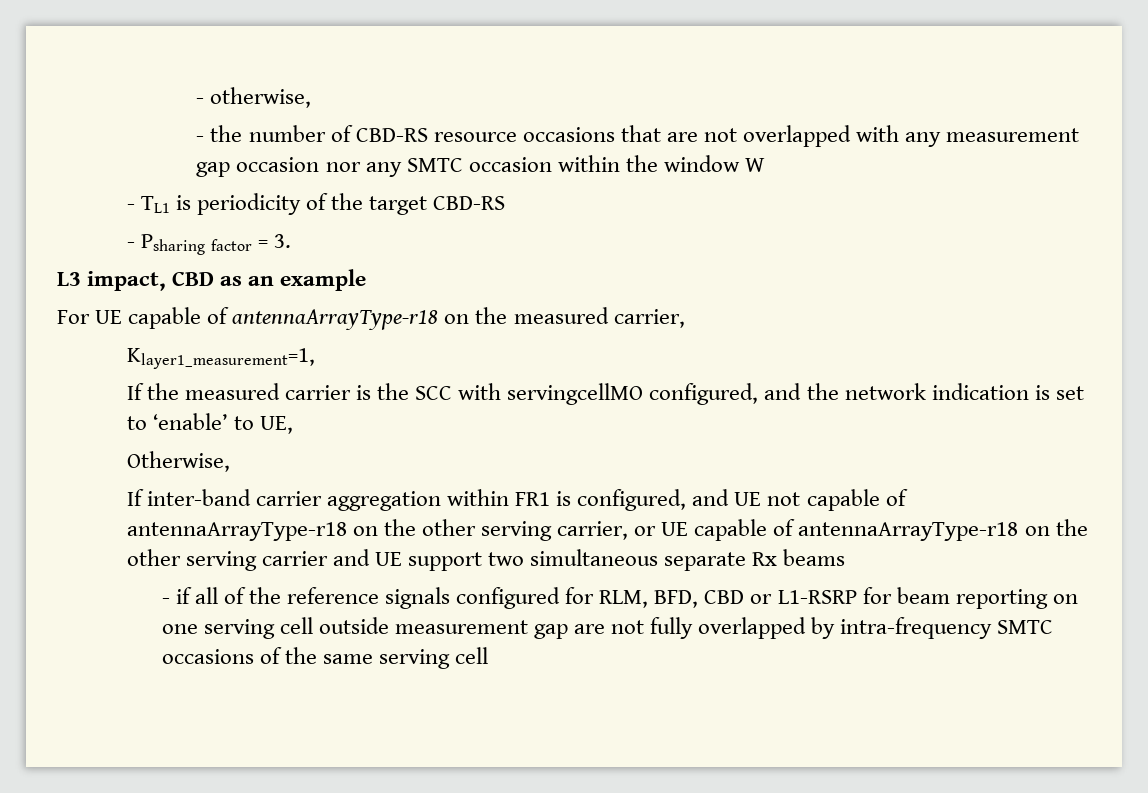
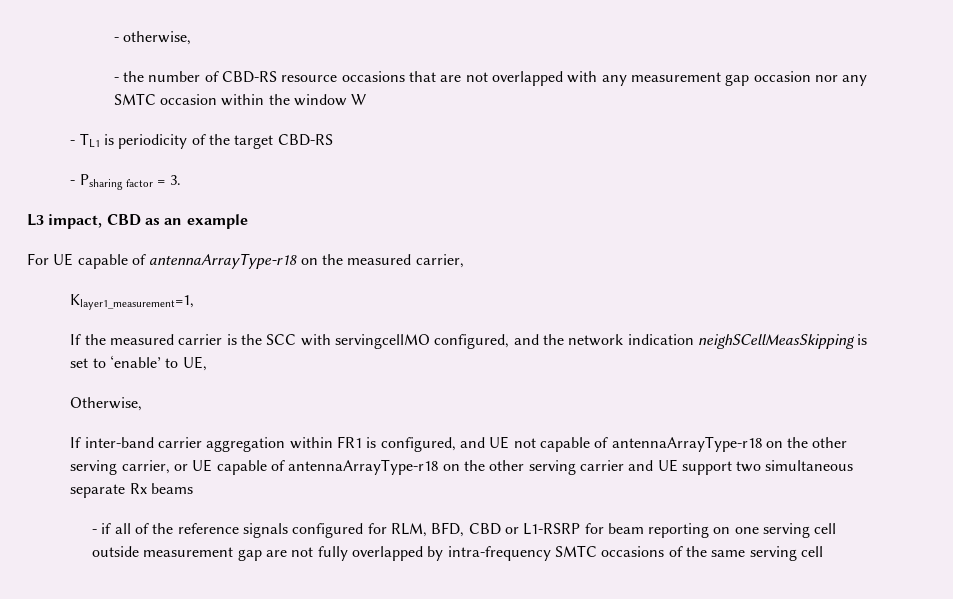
- If the measured carrier is the SCC with servingcellMO configured, and the network indication is set to ‘enable’ to UE,
+ If the measured carrier is the SCC with servingcellMO configured, and the network indication neighSCellMeasSkipping is set to ‘enable’ to UE,

